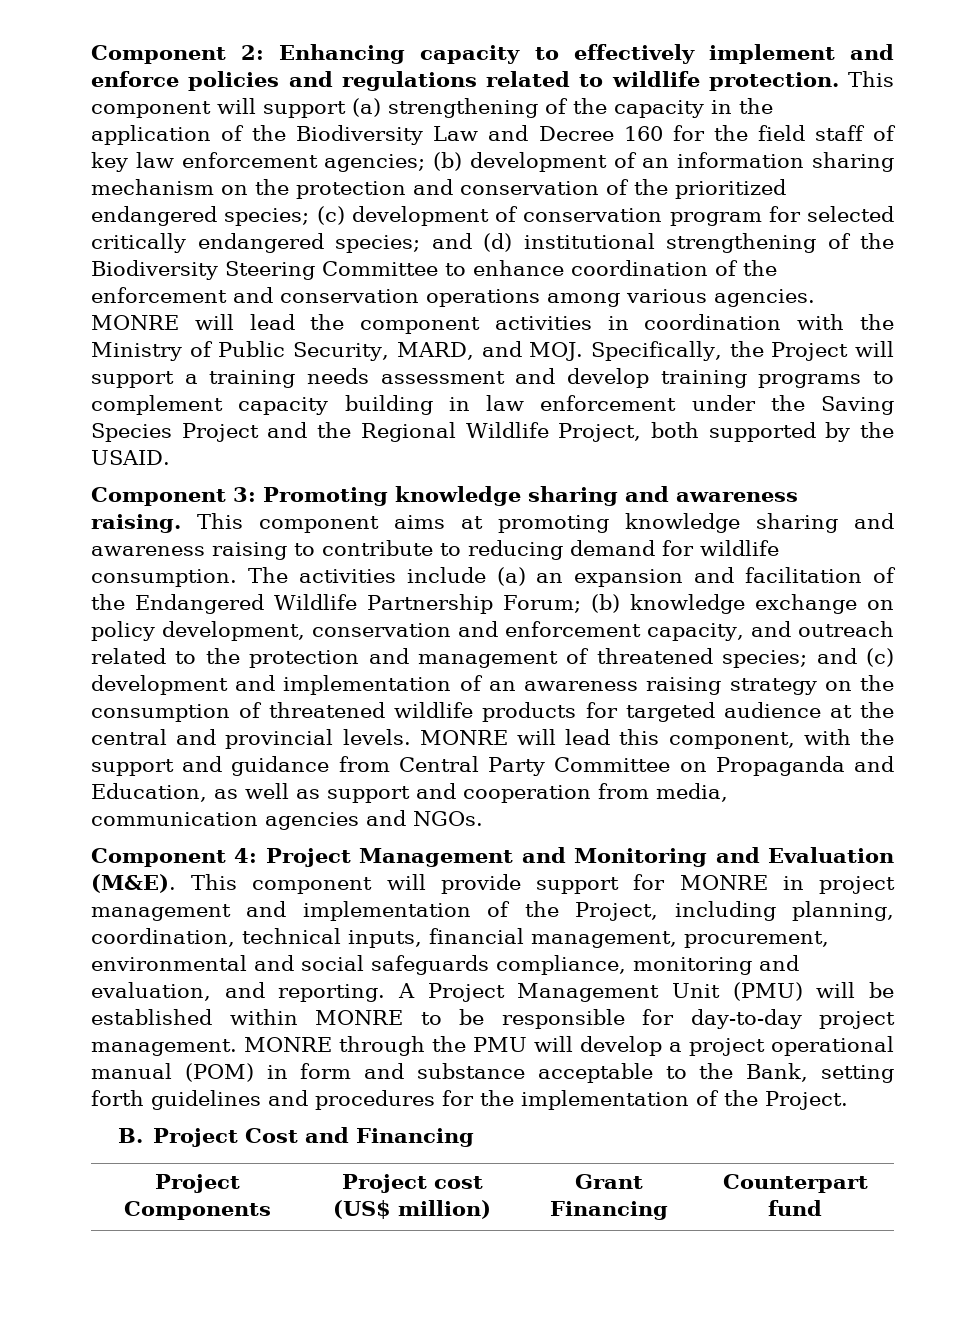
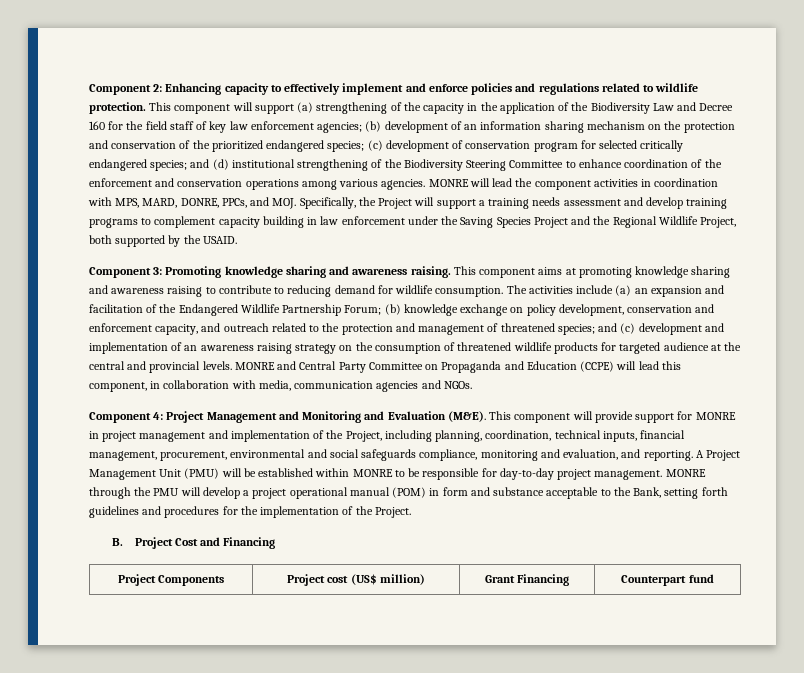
- MONRE will lead the component activities in coordination with the Ministry of Public Security, MARD, and MOJ. Specifically, the Project will support a training needs assessment and develop training programs to complement capacity building in law enforcement under the Saving Species Project and the Regional Wildlife Project, both supported by the USAID.
+ MONRE will lead the component activities in coordination with MPS, MARD, DONRE, PPCs, and MOJ. Specifically, the Project will support a training needs assessment and develop training programs to complement capacity building in law enforcement under the Saving Species Project and the Regional Wildlife Project, both supported by the USAID.
- MONRE will lead this component, with the support and guidance from Central Party Committee on Propaganda and Education, as well as support and cooperation from media, communication agencies and NGOs.
+ MONRE and Central Party Committee on Propaganda and Education (CCPE) will lead this component, in collaboration with media, communication agencies and NGOs.

